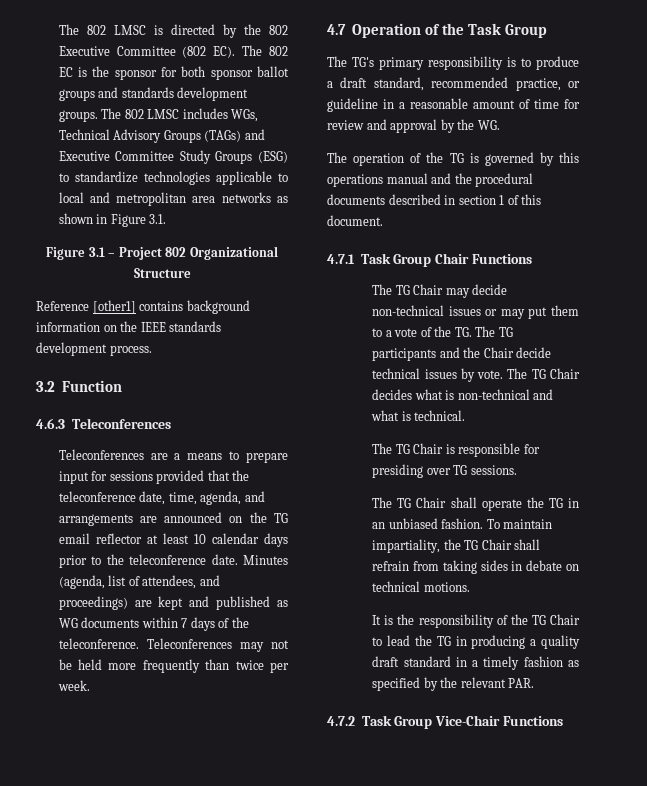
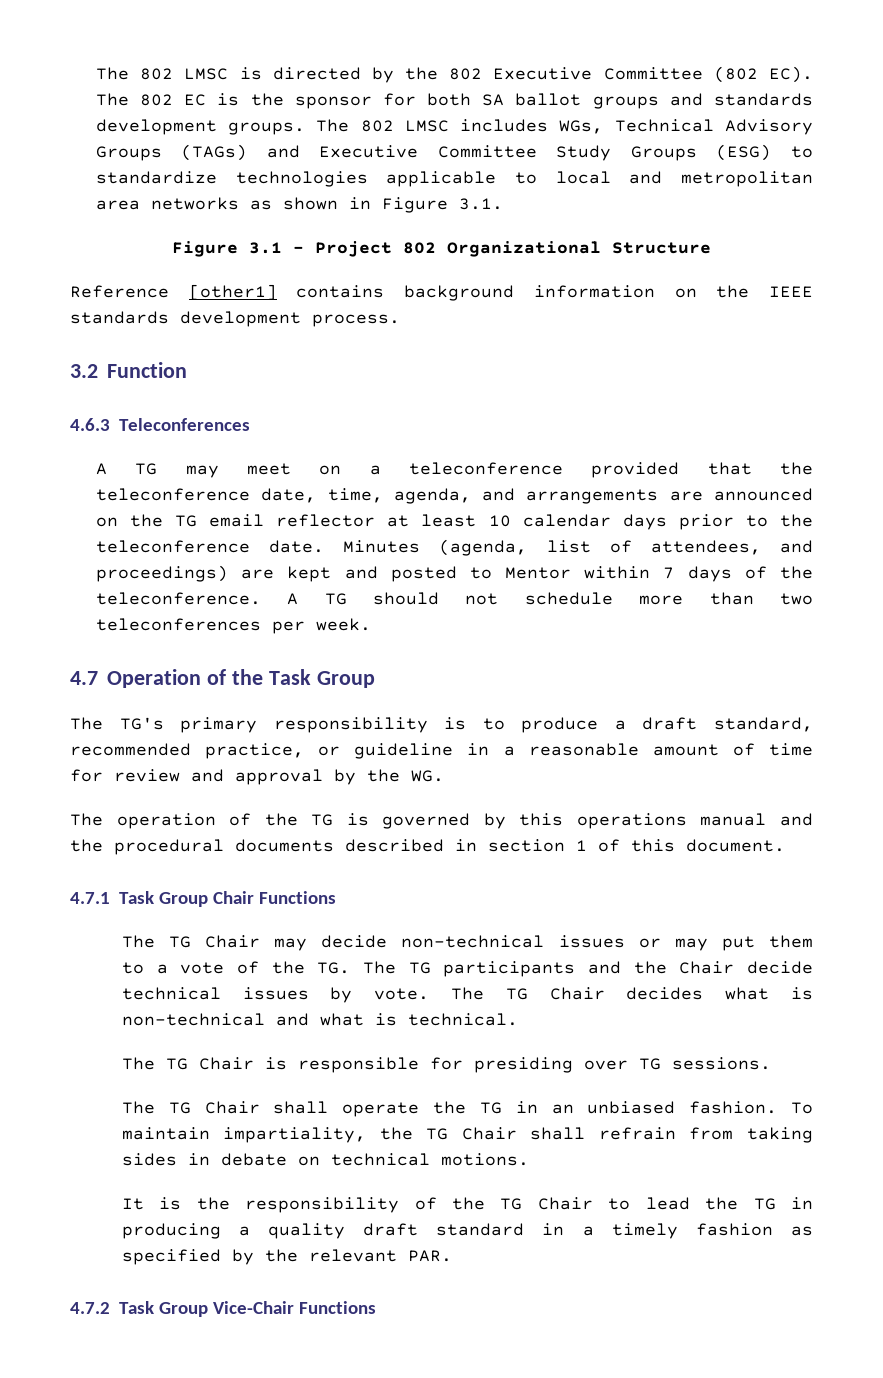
- The 802 LMSC is directed by the 802 Executive Committee (802 EC). The 802 EC is the sponsor for both sponsor ballot groups and standards development groups.
+ The 802 LMSC is directed by the 802 Executive Committee (802 EC). The 802 EC is the sponsor for both SA ballot groups and standards development groups.
- Teleconferences are a means to prepare input for sessions provided that the teleconference date, time, agenda, and arrangements are announced on the TG email reflector at least 10 calendar days prior to the teleconference date.
+ A TG may meet on a teleconference provided that the teleconference date, time, agenda, and arrangements are announced on the TG email reflector at least 10 calendar days prior to the teleconference date.
- Minutes (agenda, list of attendees, and proceedings) are kept and published as WG documents within 7 days of the teleconference.
+ Minutes (agenda, list of attendees, and proceedings) are kept and posted to Mentor within 7 days of the teleconference.
- Teleconferences may not be held more frequently than twice per week.
+ A TG should not schedule more than two teleconferences per week.

